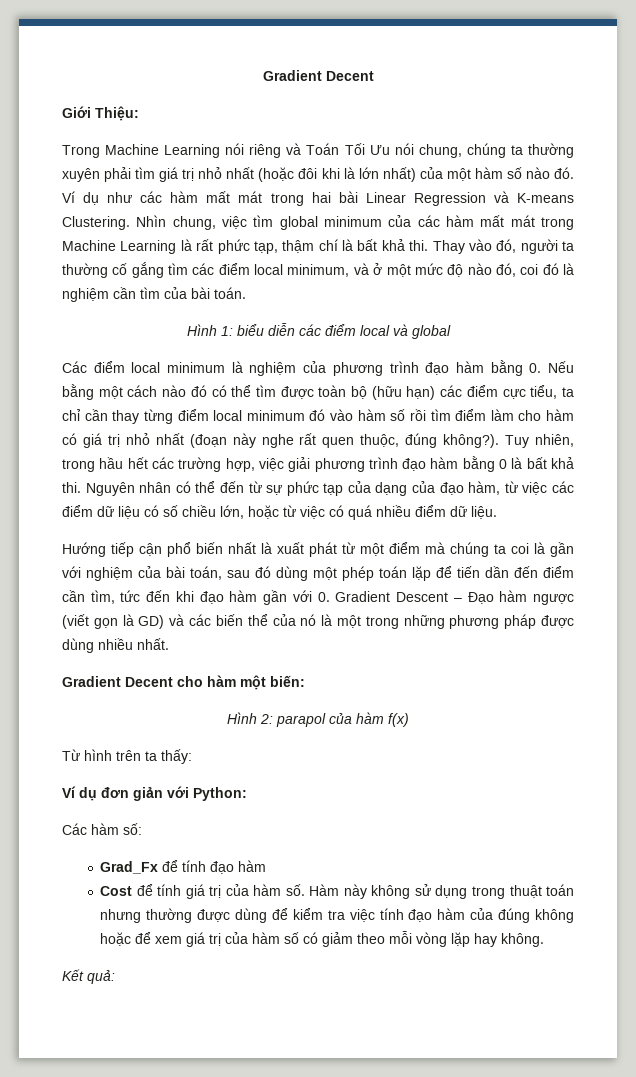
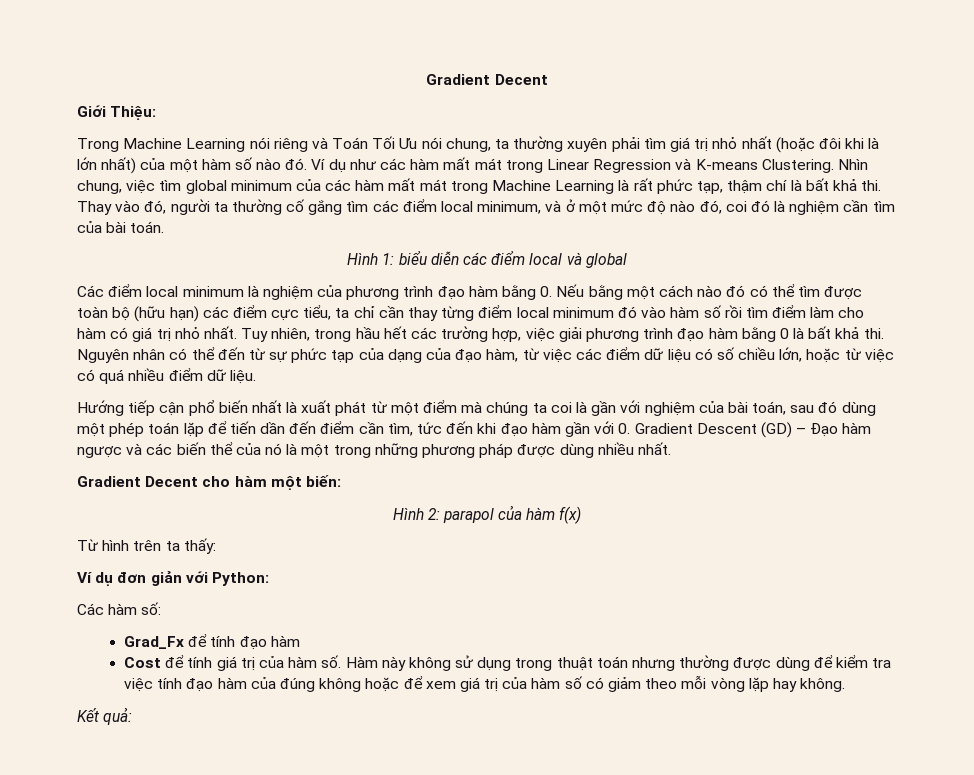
- Trong Machine Learning nói riêng và Toán Tối Ưu nói chung, chúng ta thường xuyên phải tìm giá trị nhỏ nhất (hoặc đôi khi là lớn nhất) của một hàm số nào đó.
+ Trong Machine Learning nói riêng và Toán Tối Ưu nói chung, ta thường xuyên phải tìm giá trị nhỏ nhất (hoặc đôi khi là lớn nhất) của một hàm số nào đó.
- Ví dụ như các hàm mất mát trong hai bài Linear Regression và K-means Clustering.
+ Ví dụ như các hàm mất mát trong Linear Regression và K-means Clustering.
- Các điểm local minimum là nghiệm của phương trình đạo hàm bằng 0. Nếu bằng một cách nào đó có thể tìm được toàn bộ (hữu hạn) các điểm cực tiểu, ta chỉ cần thay từng điểm local minimum đó vào hàm số rồi tìm điểm làm cho hàm có giá trị nhỏ nhất (đoạn này nghe rất quen thuộc, đúng không?).
+ Các điểm local minimum là nghiệm của phương trình đạo hàm bằng 0. Nếu bằng một cách nào đó có thể tìm được toàn bộ (hữu hạn) các điểm cực tiểu, ta chỉ cần thay từng điểm local minimum đó vào hàm số rồi tìm điểm làm cho hàm có giá trị nhỏ nhất.
- Hướng tiếp cận phổ biến nhất là xuất phát từ một điểm mà chúng ta coi là gần với nghiệm của bài toán, sau đó dùng một phép toán lặp để tiến dần đến điểm cần tìm, tức đến khi đạo hàm gần với 0. Gradient Descent – Đạo hàm ngược (viết gọn là GD) và các biến thể của nó là một trong những phương pháp được dùng nhiều nhất.
+ Hướng tiếp cận phổ biến nhất là xuất phát từ một điểm mà chúng ta coi là gần với nghiệm của bài toán, sau đó dùng một phép toán lặp để tiến dần đến điểm cần tìm, tức đến khi đạo hàm gần với 0. Gradient Descent (GD) – Đạo hàm ngược và các biến thể của nó là một trong những phương pháp được dùng nhiều nhất.

